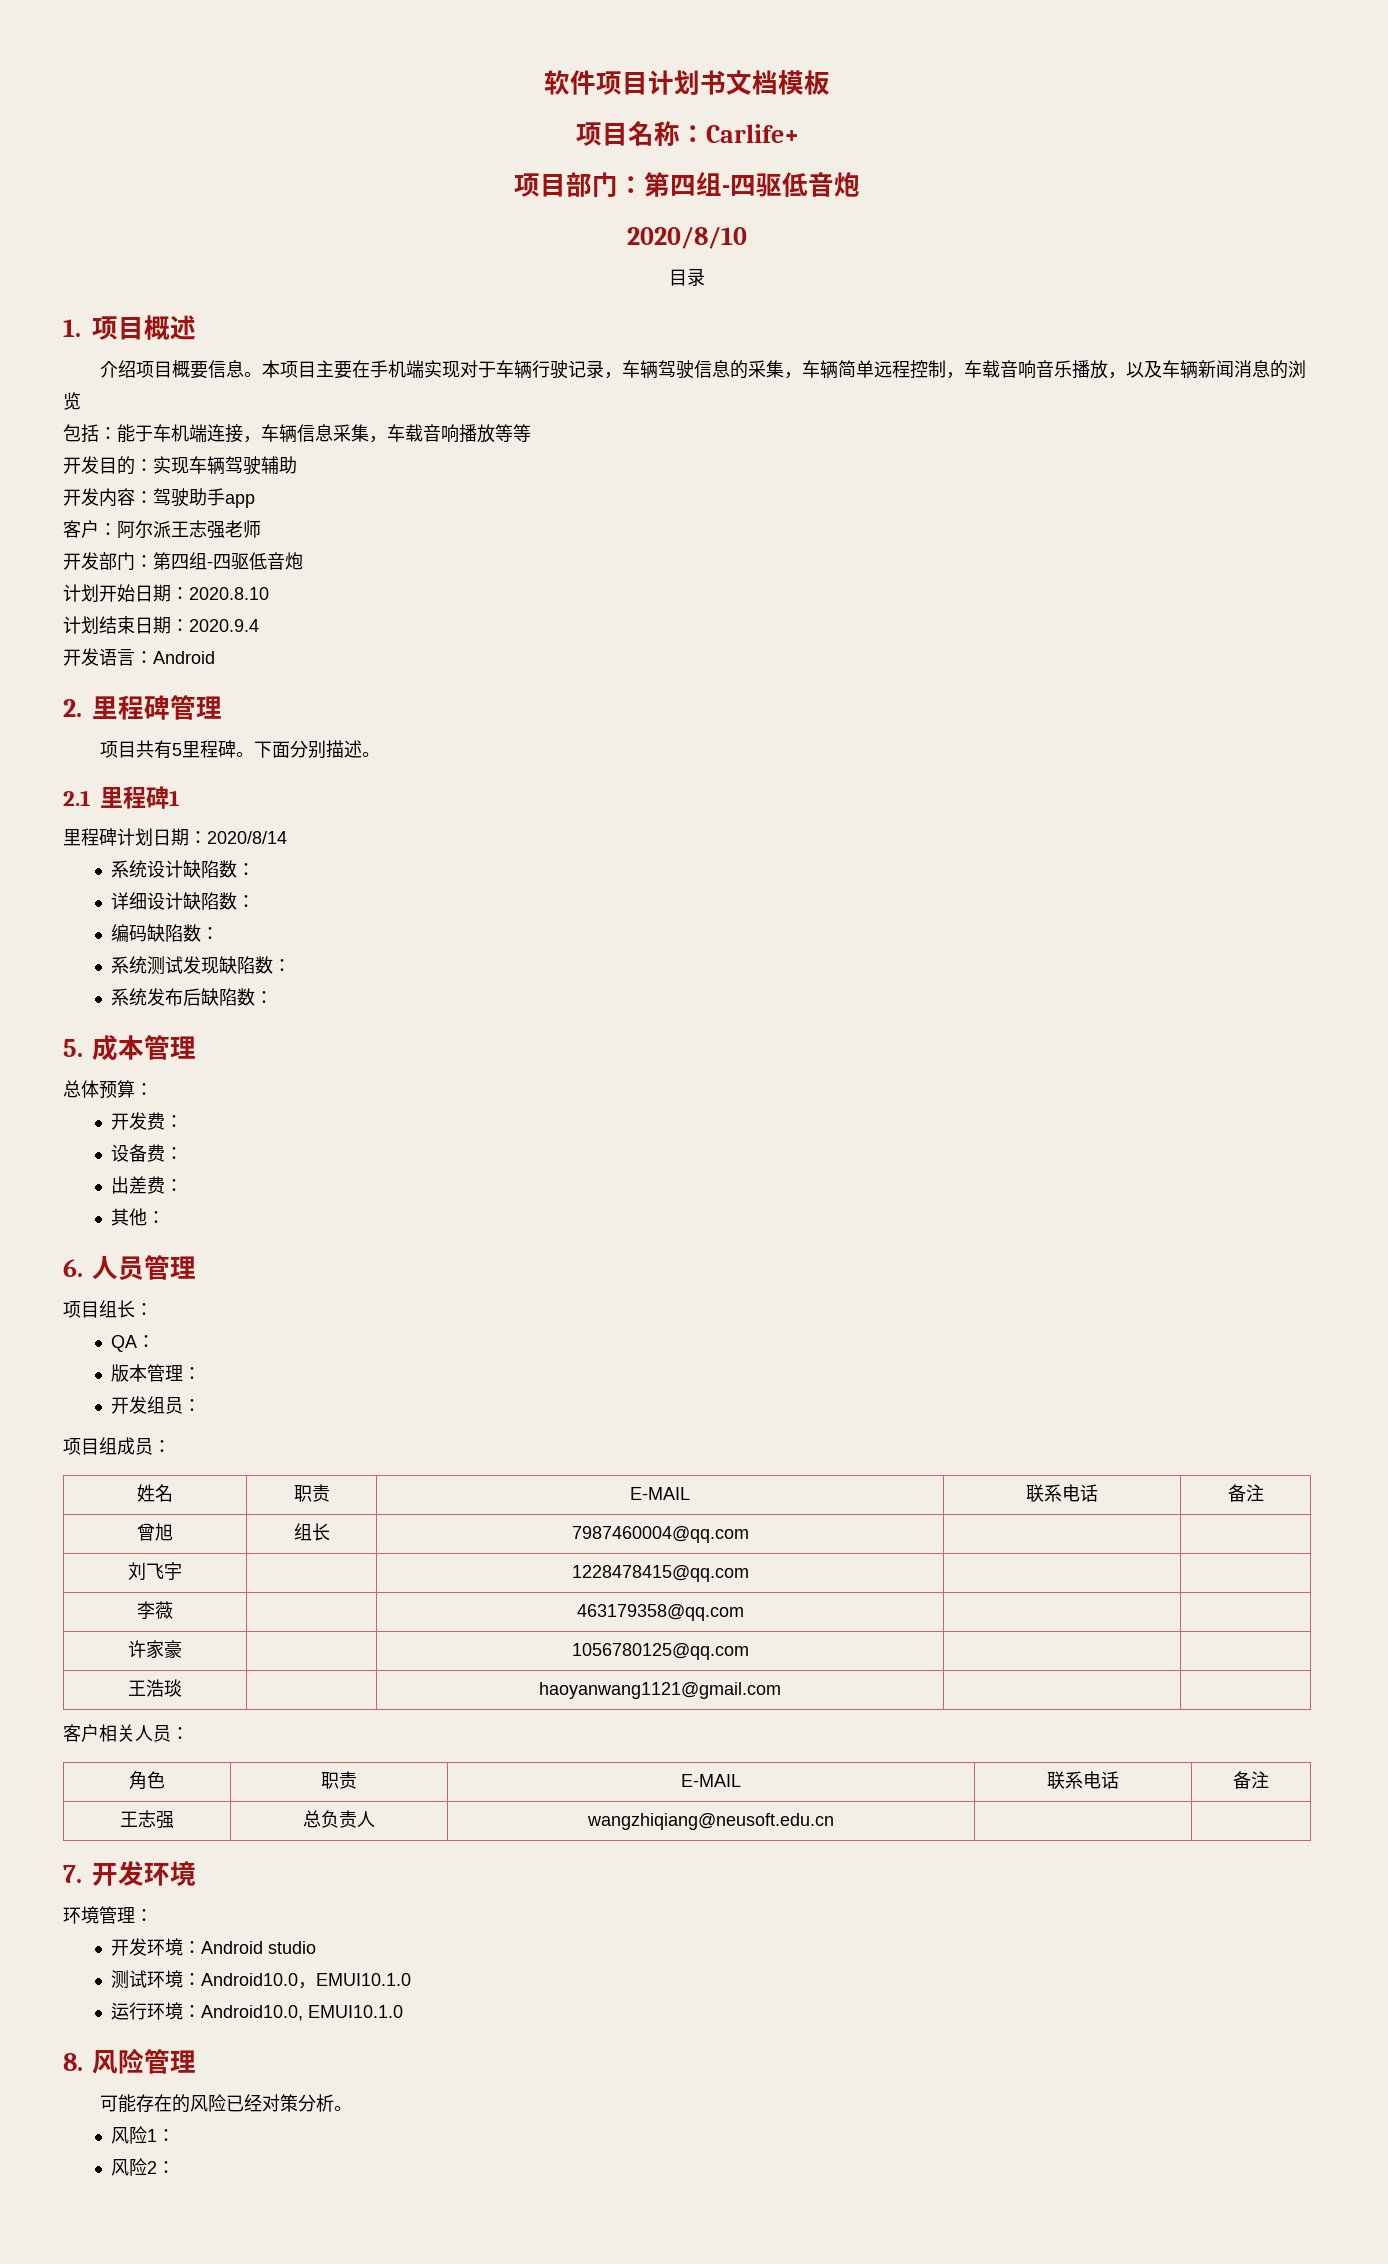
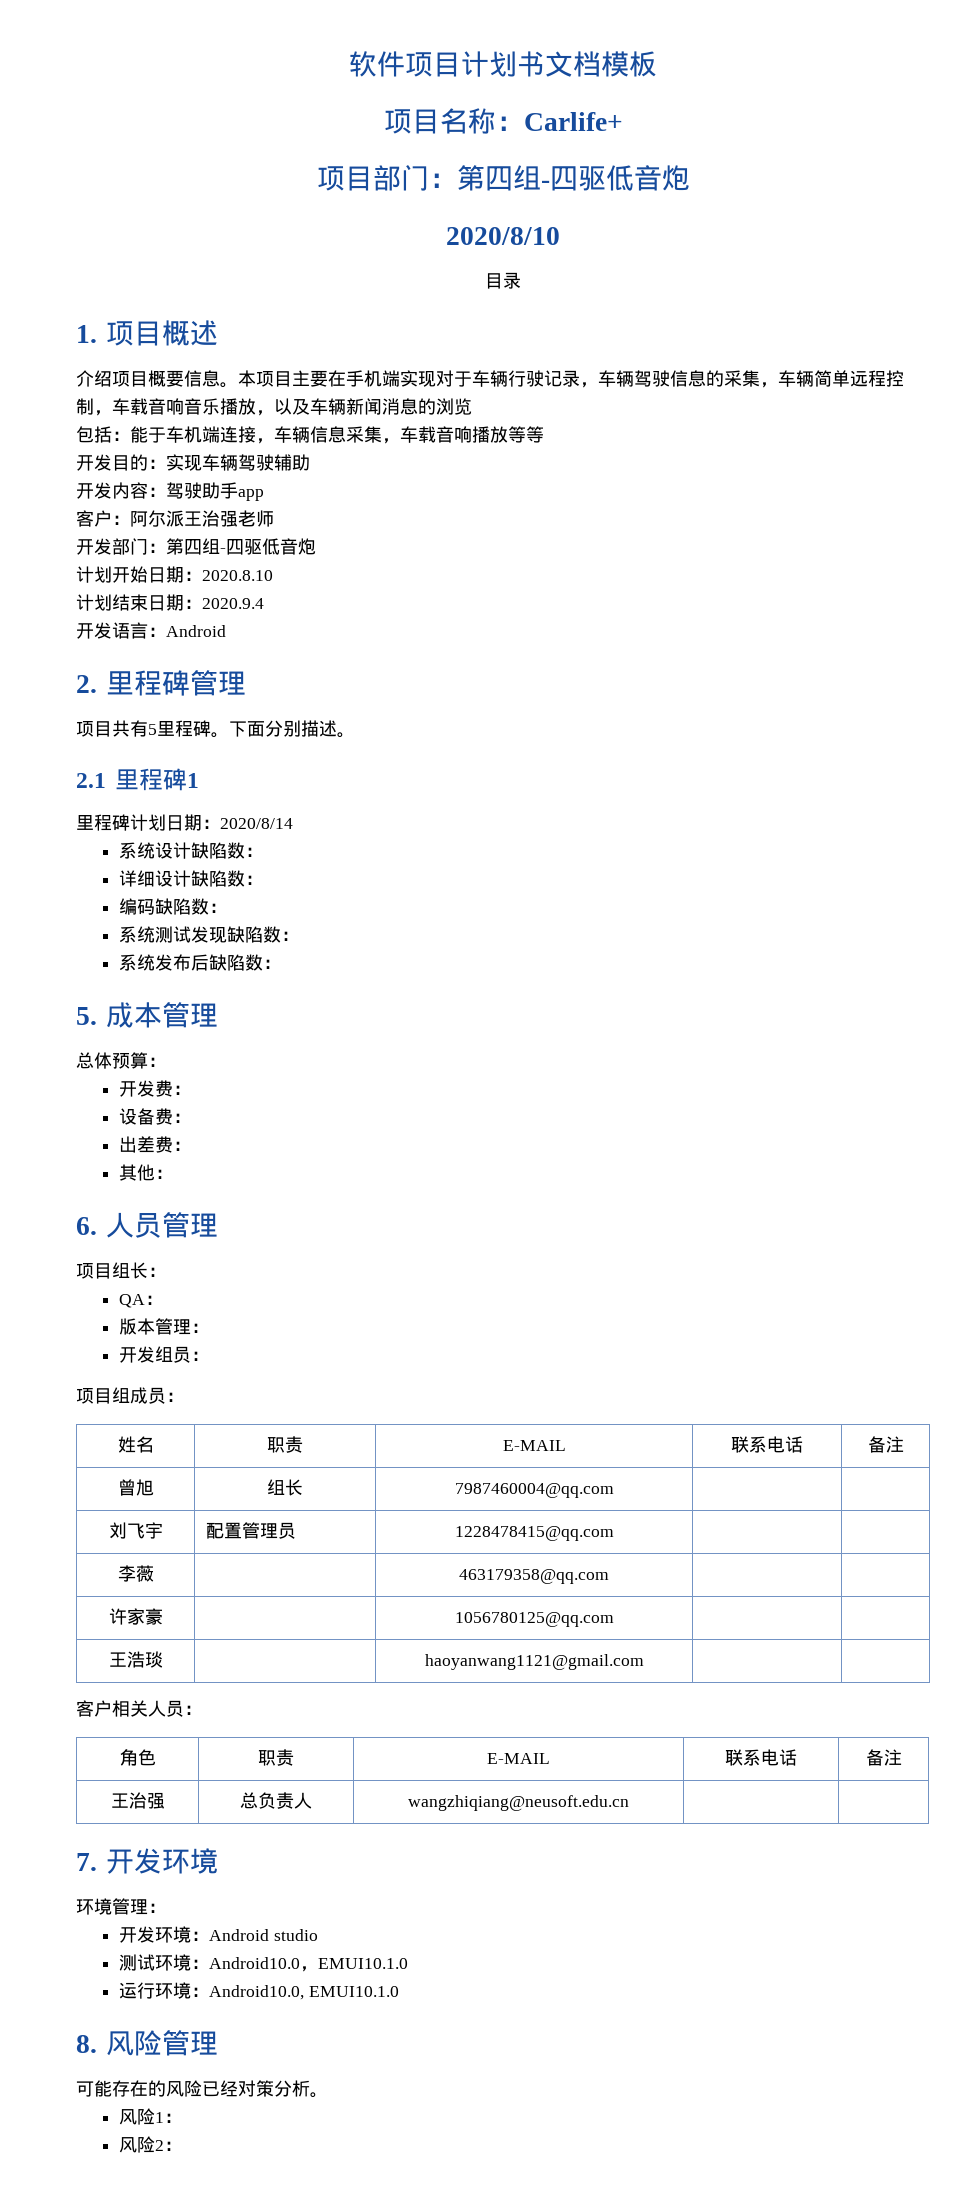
- 客户：阿尔派王志强老师
+ 客户：阿尔派王治强老师
- 刘飞宇 | | 1228478415@qq.com | |
+ 刘飞宇 | 配置管理员 | 1228478415@qq.com | |
- 王志强 | 总负责人 | wangzhiqiang@neusoft.edu.cn | |
+ 王治强 | 总负责人 | wangzhiqiang@neusoft.edu.cn | |

